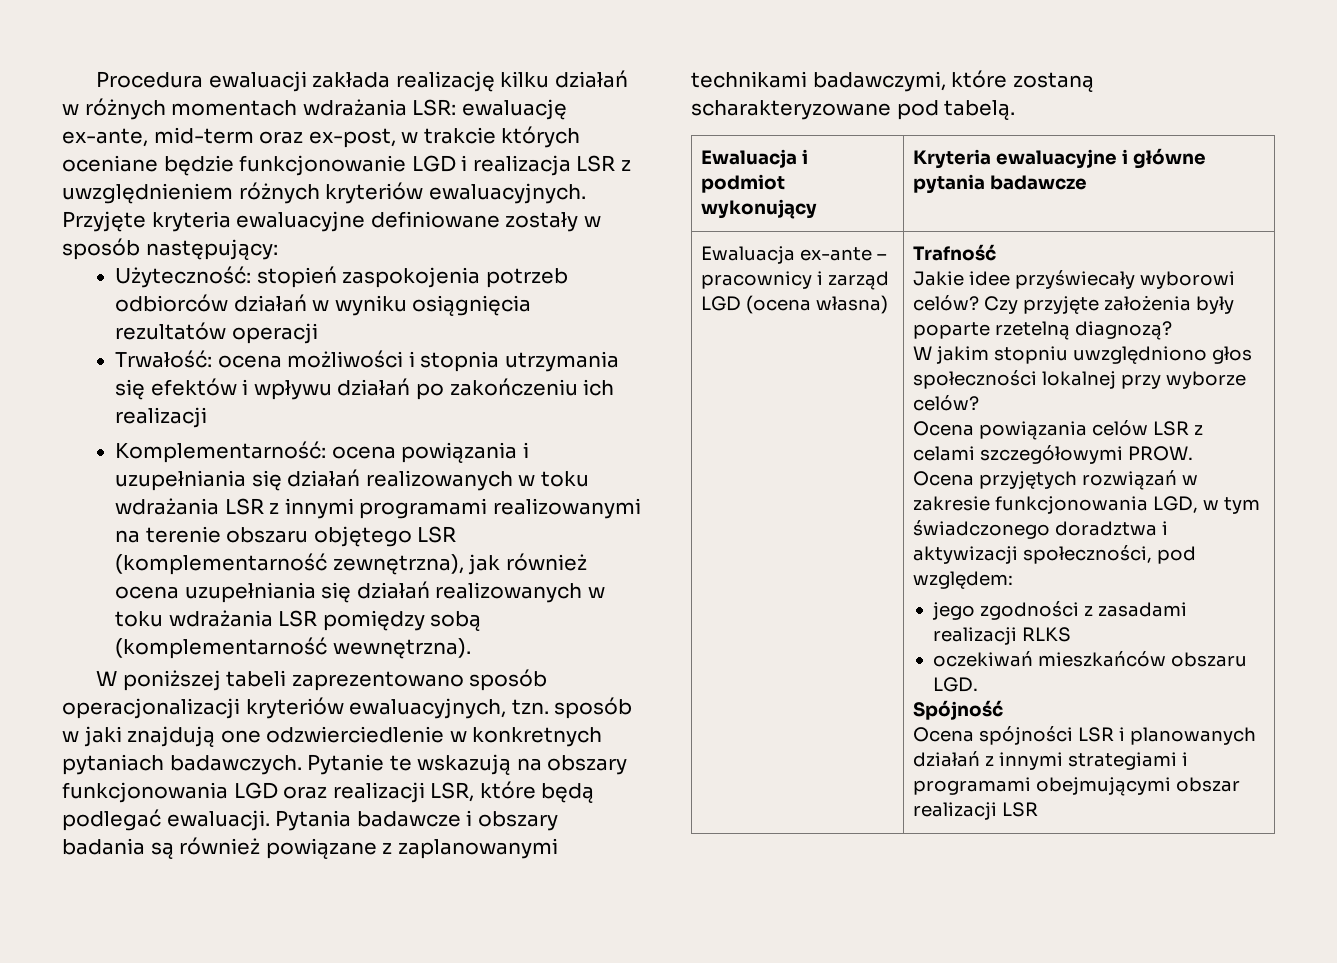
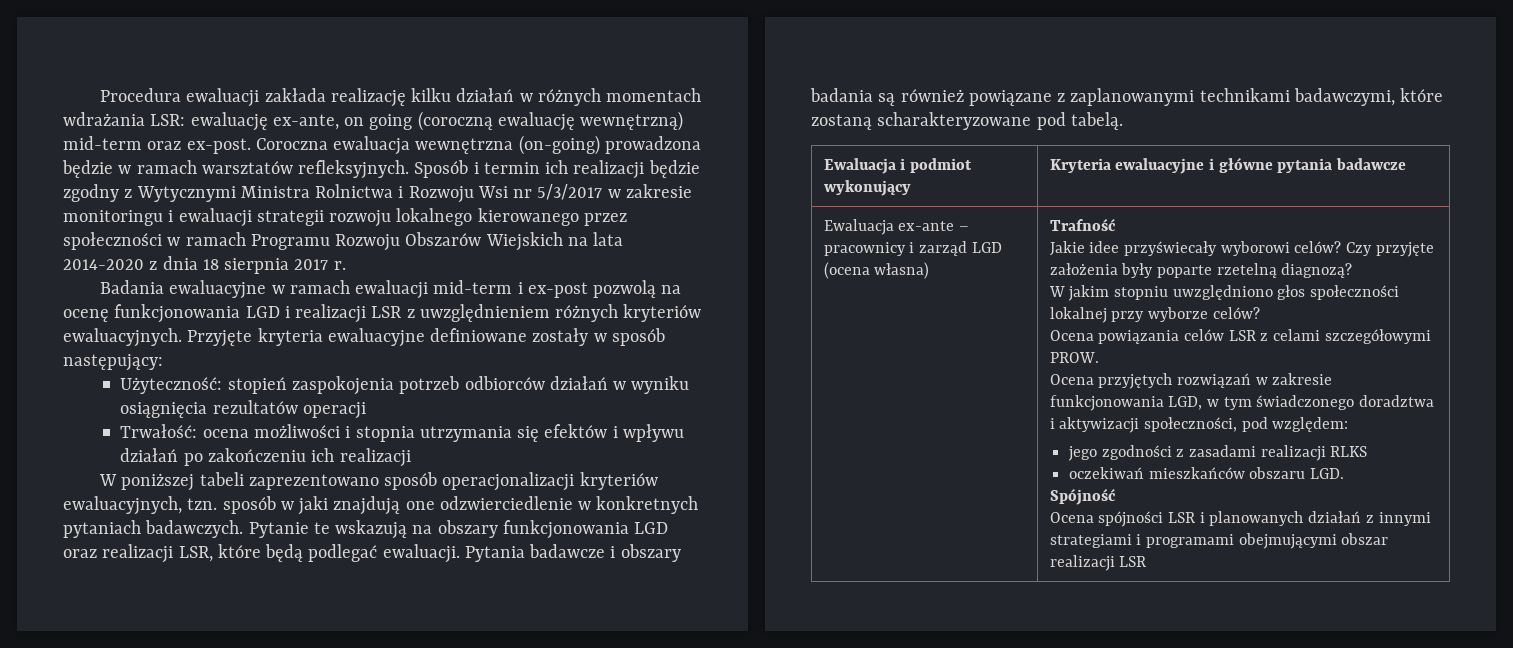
- Procedura ewaluacji zakłada realizację kilku działań w różnych momentach wdrażania LSR: ewaluację ex-ante, mid-term oraz ex-post, w trakcie których oceniane będzie funkcjonowanie LGD i realizacja LSR z uwzględnieniem różnych kryteriów ewaluacyjnych.
+ Procedura ewaluacji zakłada realizację kilku działań w różnych momentach wdrażania LSR: ewaluację ex-ante, on going (coroczną ewaluację wewnętrzną) mid-term oraz ex-post. Coroczna ewaluacja wewnętrzna (on-going) prowadzona będzie w ramach warsztatów refleksyjnych. Sposób i termin ich realizacji będzie zgodny z Wytycznymi Ministra Rolnictwa i Rozwoju Wsi nr 5/3/2017 w zakresie monitoringu i ewaluacji strategii rozwoju lokalnego kierowanego przez społeczności w ramach Programu Rozwoju Obszarów Wiejskich na lata 2014-2020 z dnia 18 sierpnia 2017 r.
+ Badania ewaluacyjne w ramach ewaluacji mid-term i ex-post pozwolą na ocenę funkcjonowania LGD i realizacji LSR z uwzględnieniem różnych kryteriów ewaluacyjnych.
- Komplementarność: ocena powiązania i uzupełniania się działań realizowanych w toku wdrażania LSR z innymi programami realizowanymi na terenie obszaru objętego LSR (komplementarność zewnętrzna), jak również ocena uzupełniania się działań realizowanych w toku wdrażania LSR pomiędzy sobą (komplementarność wewnętrzna).

